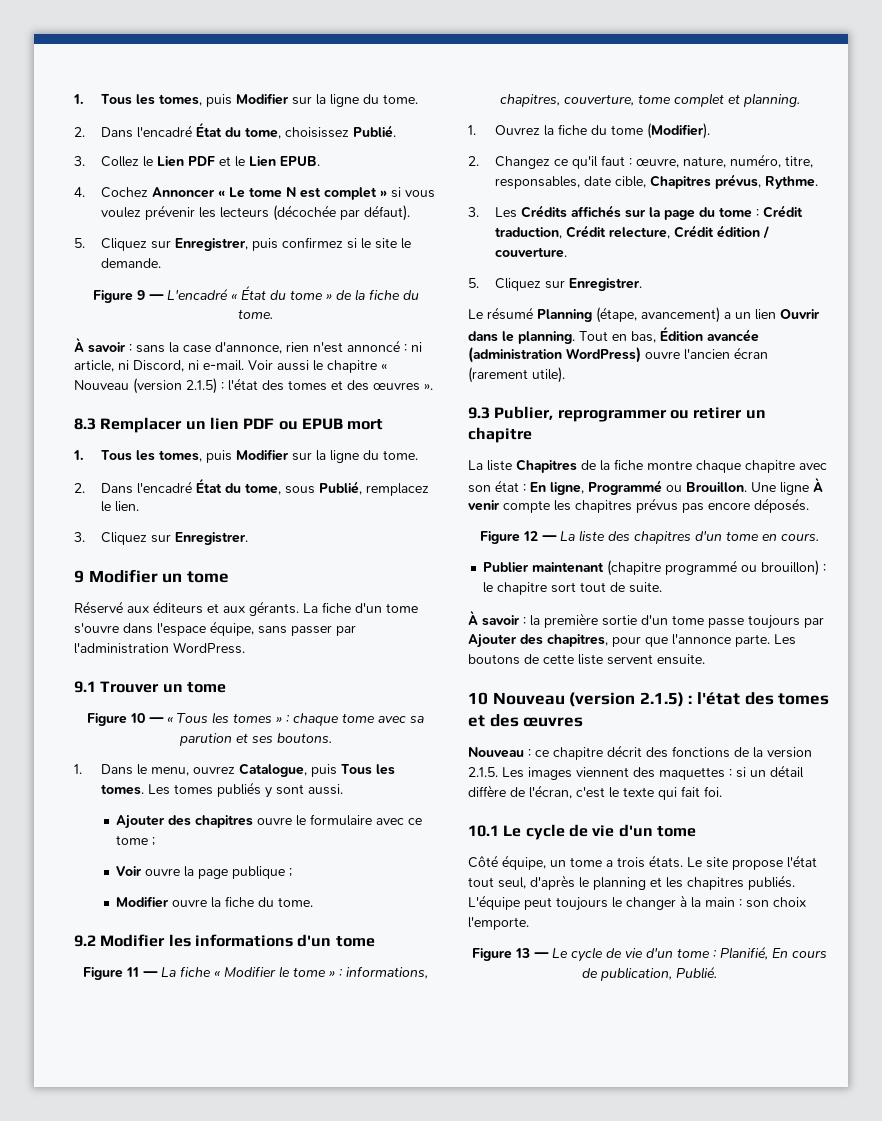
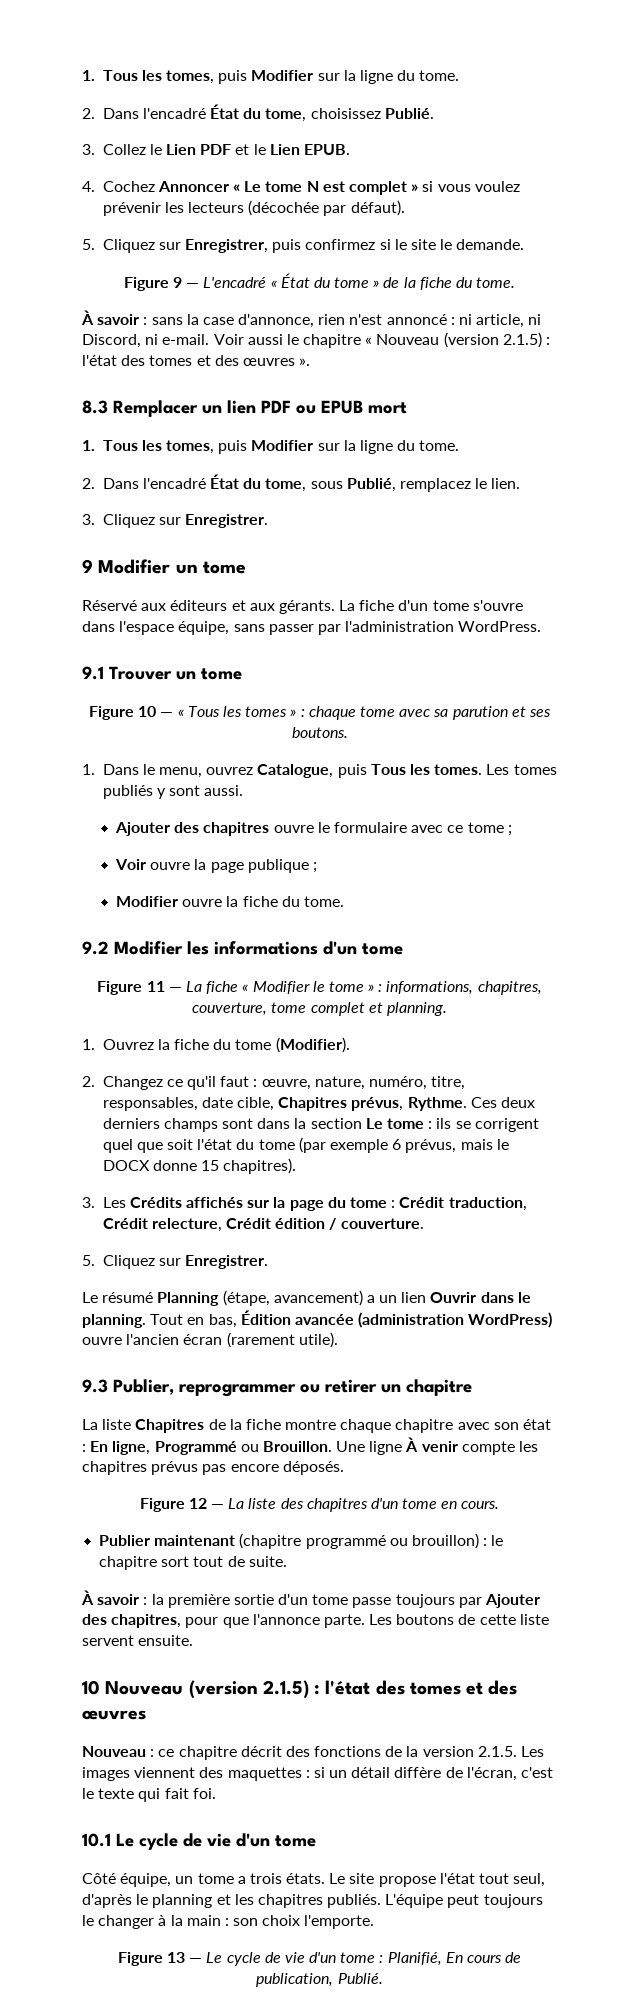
+ Ces deux derniers champs sont dans la section Le tome : ils se corrigent quel que soit l'état du tome (par exemple 6 prévus, mais le DOCX donne 15 chapitres).

